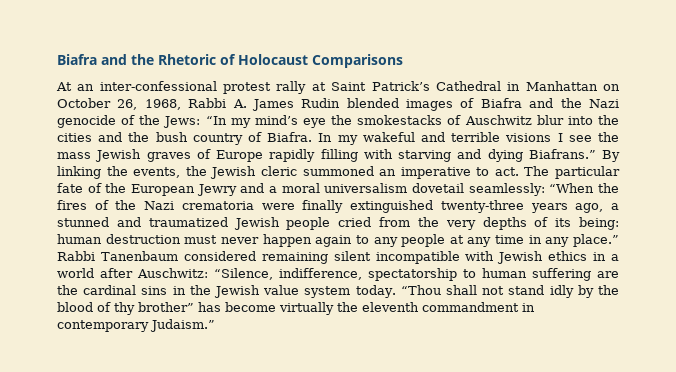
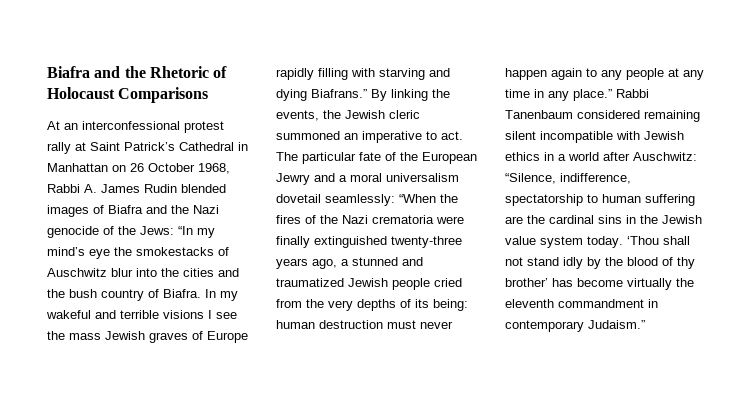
- At an inter-confessional protest rally at Saint Patrick’s Cathedral in Manhattan on October 26, 1968, Rabbi A. James Rudin blended images of Biafra and the Nazi genocide of the Jews: “In my mind’s eye the smokestacks of Auschwitz blur into the cities and the bush country of Biafra.
+ At an interconfessional protest rally at Saint Patrick’s Cathedral in Manhattan on 26 October 1968, Rabbi A. James Rudin blended images of Biafra and the Nazi genocide of the Jews: “In my mind’s eye the smokestacks of Auschwitz blur into the cities and the bush country of Biafra.
- “Thou shall not stand idly by the blood of thy brother” has become virtually the eleventh commandment in contemporary Judaism.”
+ ‘Thou shall not stand idly by the blood of thy brother’ has become virtually the eleventh commandment in contemporary Judaism.”

